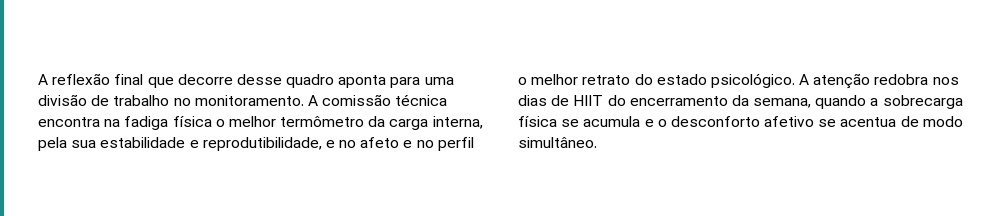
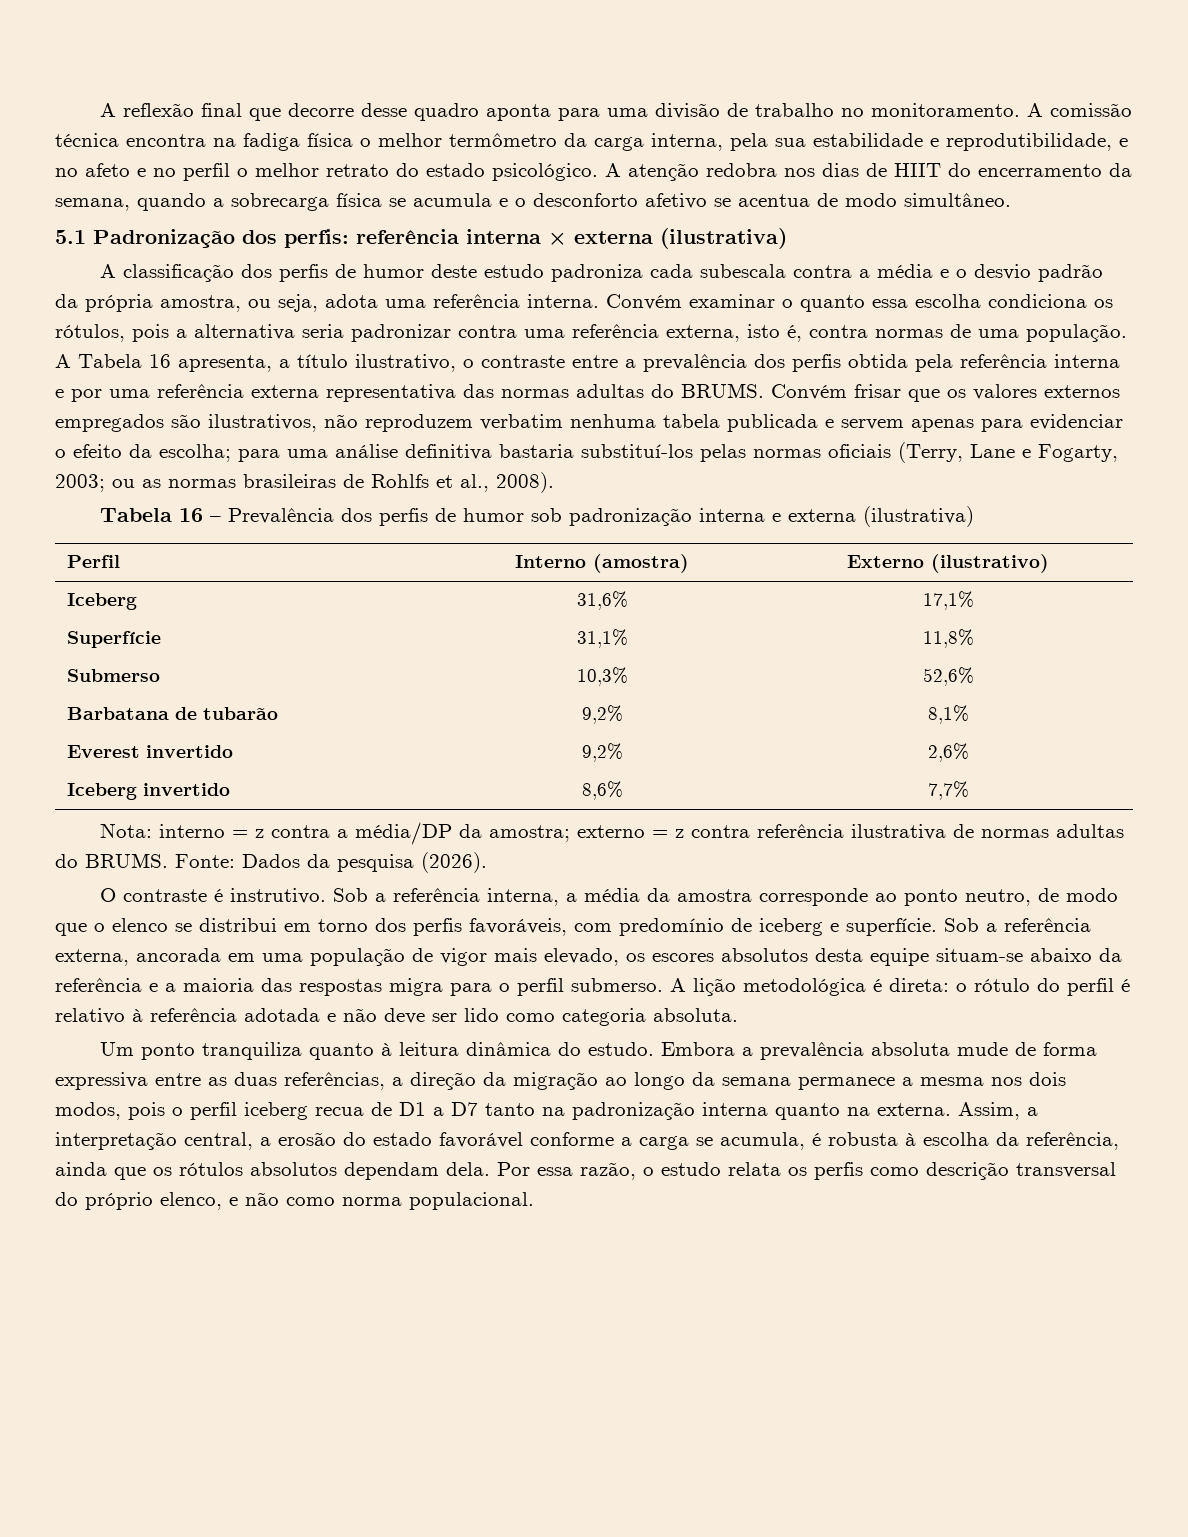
+ 5.1 Padronização dos perfis: referência interna × externa (ilustrativa)
+ A classificação dos perfis de humor deste estudo padroniza cada subescala contra a média e o desvio padrão da própria amostra, ou seja, adota uma referência interna. Convém examinar o quanto essa escolha condiciona os rótulos, pois a alternativa seria padronizar contra uma referência externa, isto é, contra normas de uma população. A Tabela 16 apresenta, a título ilustrativo, o contraste entre a prevalência dos perfis obtida pela referência interna e por uma referência externa representativa das normas adultas do BRUMS. Convém frisar que os valores externos empregados são ilustrativos, não reproduzem verbatim nenhuma tabela publicada e servem apenas para evidenciar o efeito da escolha; para uma análise definitiva bastaria substituí-los pelas normas oficiais (Terry, Lane e Fogarty, 2003; ou as normas brasileiras de Rohlfs et al., 2008).
+ Tabela 16 – Prevalência dos perfis de humor sob padronização interna e externa (ilustrativa)
+ Perfil | Interno (amostra) | Externo (ilustrativo)
+ Iceberg | 31,6% | 17,1%
+ Superfície | 31,1% | 11,8%
+ Submerso | 10,3% | 52,6%
+ Barbatana de tubarão | 9,2% | 8,1%
+ Everest invertido | 9,2% | 2,6%
+ Iceberg invertido | 8,6% | 7,7%
+ Nota: interno = z contra a média/DP da amostra; externo = z contra referência ilustrativa de normas adultas do BRUMS. Fonte: Dados da pesquisa (2026).
+ O contraste é instrutivo. Sob a referência interna, a média da amostra corresponde ao ponto neutro, de modo que o elenco se distribui em torno dos perfis favoráveis, com predomínio de iceberg e superfície. Sob a referência externa, ancorada em uma população de vigor mais elevado, os escores absolutos desta equipe situam-se abaixo da referência e a maioria das respostas migra para o perfil submerso. A lição metodológica é direta: o rótulo do perfil é relativo à referência adotada e não deve ser lido como categoria absoluta.
+ Um ponto tranquiliza quanto à leitura dinâmica do estudo. Embora a prevalência absoluta mude de forma expressiva entre as duas referências, a direção da migração ao longo da semana permanece a mesma nos dois modos, pois o perfil iceberg recua de D1 a D7 tanto na padronização interna quanto na externa. Assim, a interpretação central, a erosão do estado favorável conforme a carga se acumula, é robusta à escolha da referência, ainda que os rótulos absolutos dependam dela. Por essa razão, o estudo relata os perfis como descrição transversal do próprio elenco, e não como norma populacional.

